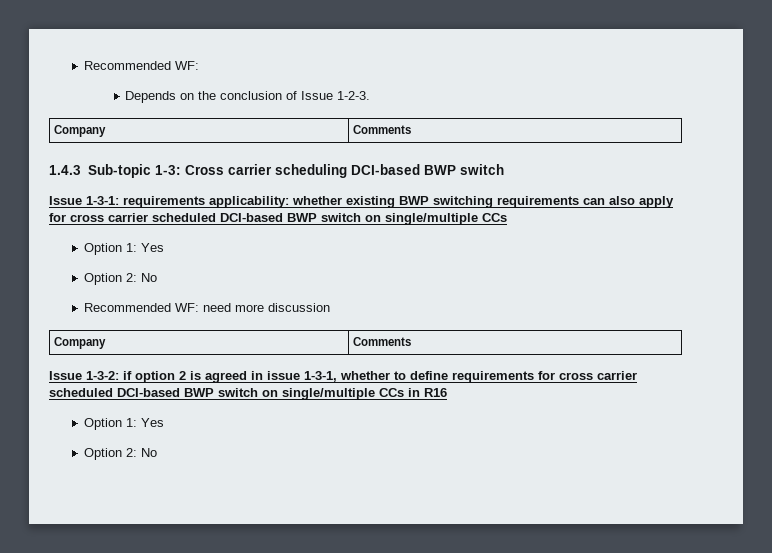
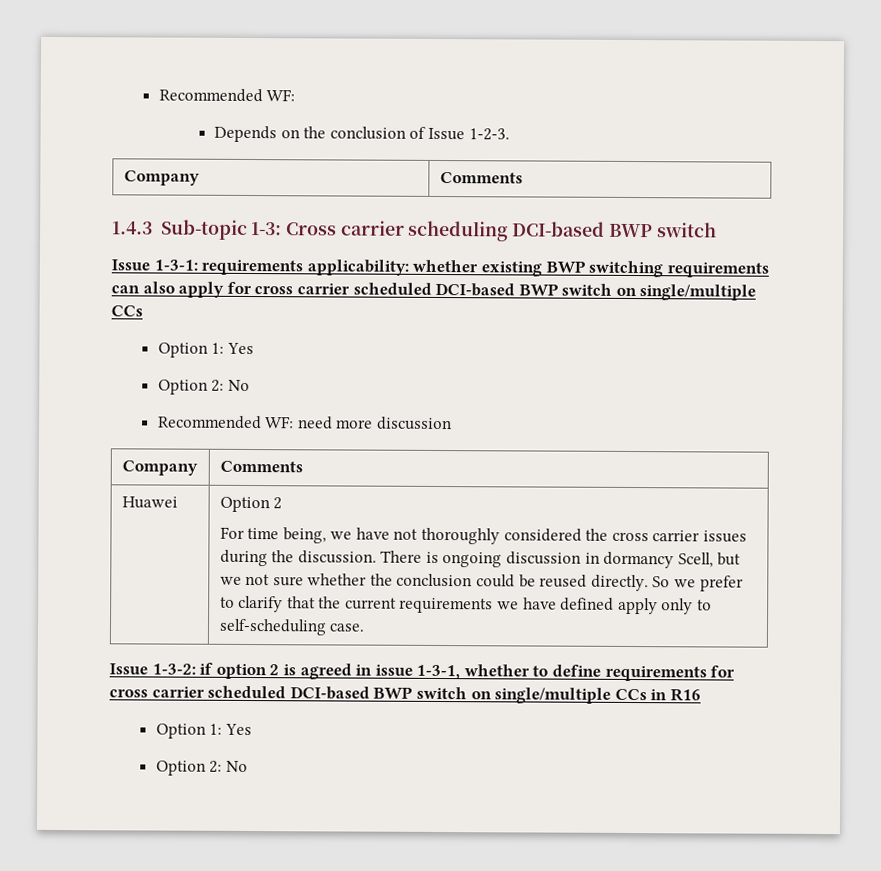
+ Huawei | Option 2
+ For time being, we have not thoroughly considered the cross carrier issues during the discussion. There is ongoing discussion in dormancy Scell, but we not sure whether the conclusion could be reused directly. So we prefer to clarify that the current requirements we have defined apply only to self-scheduling case.

